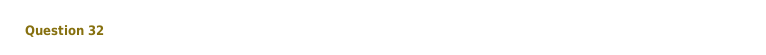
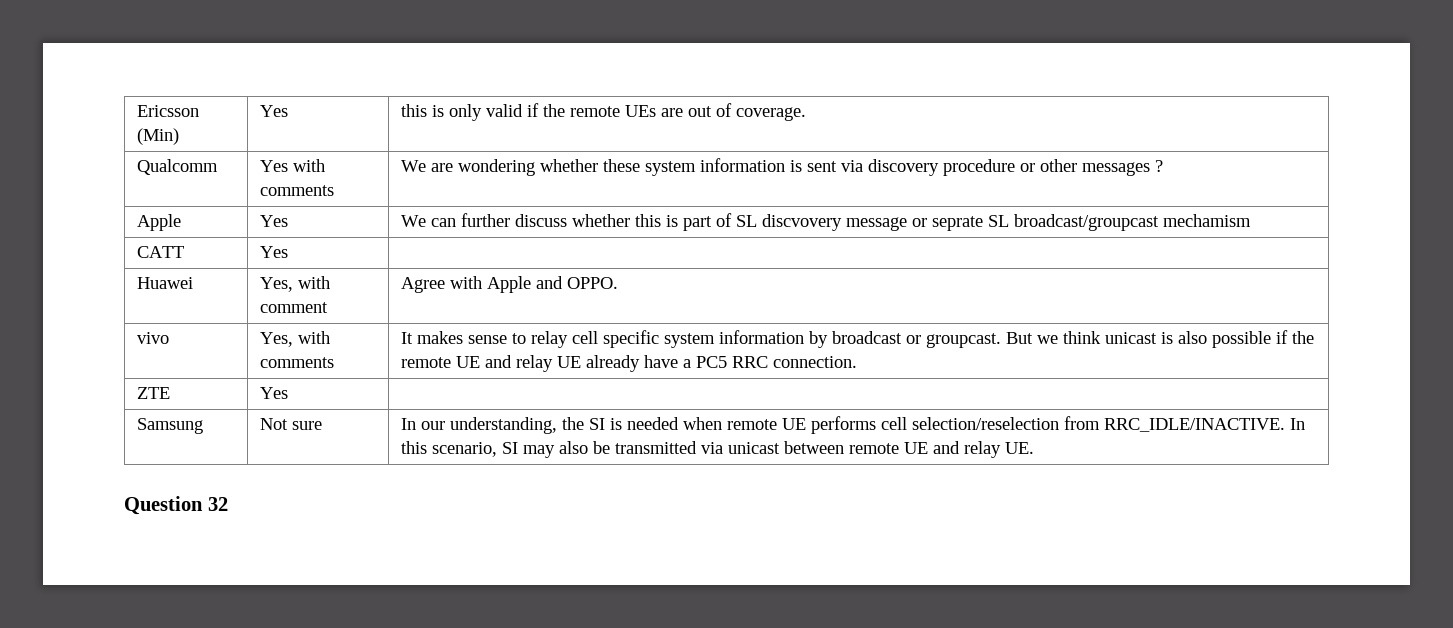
+ Ericsson (Min) | Yes | this is only valid if the remote UEs are out of coverage.
+ Qualcomm | Yes with comments | We are wondering whether these system information is sent via discovery procedure or other messages ?
+ Apple | Yes | We can further discuss whether this is part of SL discvovery message or seprate SL broadcast/groupcast mechamism
+ CATT | Yes |
+ Huawei | Yes, with comment | Agree with Apple and OPPO.
+ vivo | Yes, with comments | It makes sense to relay cell specific system information by broadcast or groupcast. But we think unicast is also possible if the remote UE and relay UE already have a PC5 RRC connection.
+ ZTE | Yes |
+ Samsung | Not sure | In our understanding, the SI is needed when remote UE performs cell selection/reselection from RRC_IDLE/INACTIVE. In this scenario, SI may also be transmitted via unicast between remote UE and relay UE.

